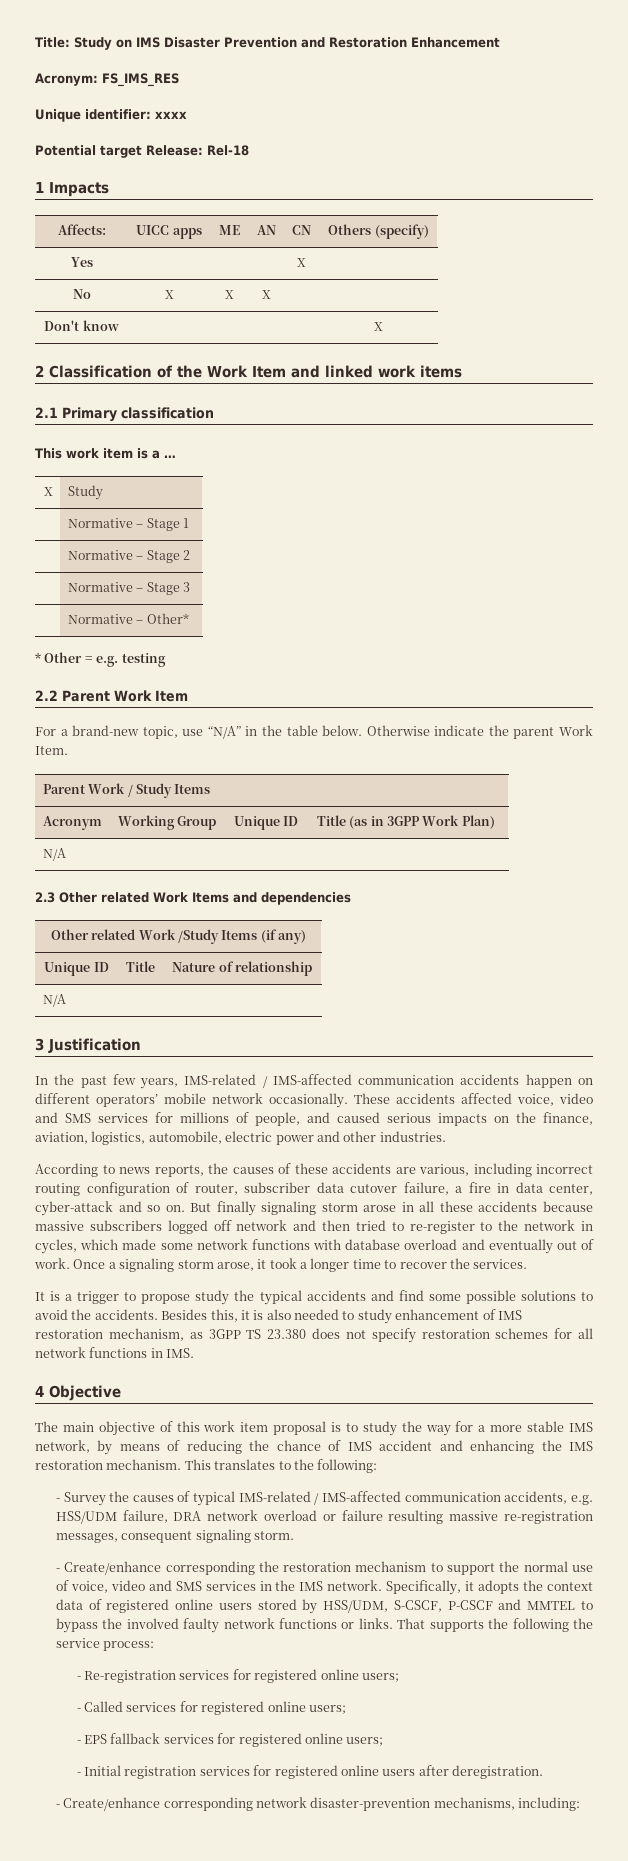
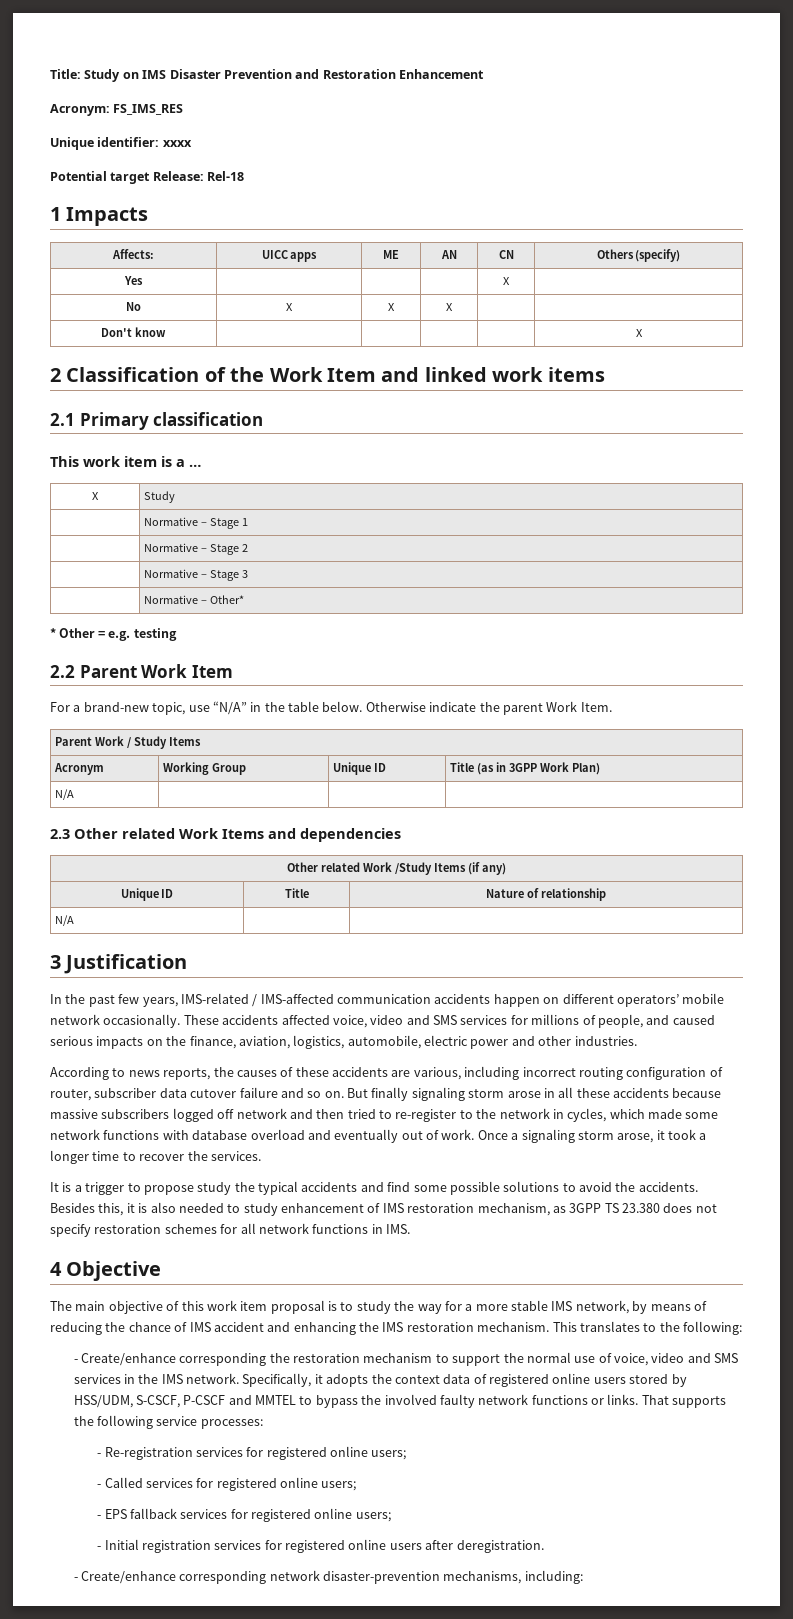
- According to news reports, the causes of these accidents are various, including incorrect routing configuration of router, subscriber data cutover failure, a fire in data center, cyber-attack and so on.
+ According to news reports, the causes of these accidents are various, including incorrect routing configuration of router, subscriber data cutover failure and so on.
- - Survey the causes of typical IMS-related / IMS-affected communication accidents, e.g. HSS/UDM failure, DRA network overload or failure resulting massive re-registration messages, consequent signaling storm.
- That supports the following the service process:
+ That supports the following service processes:

